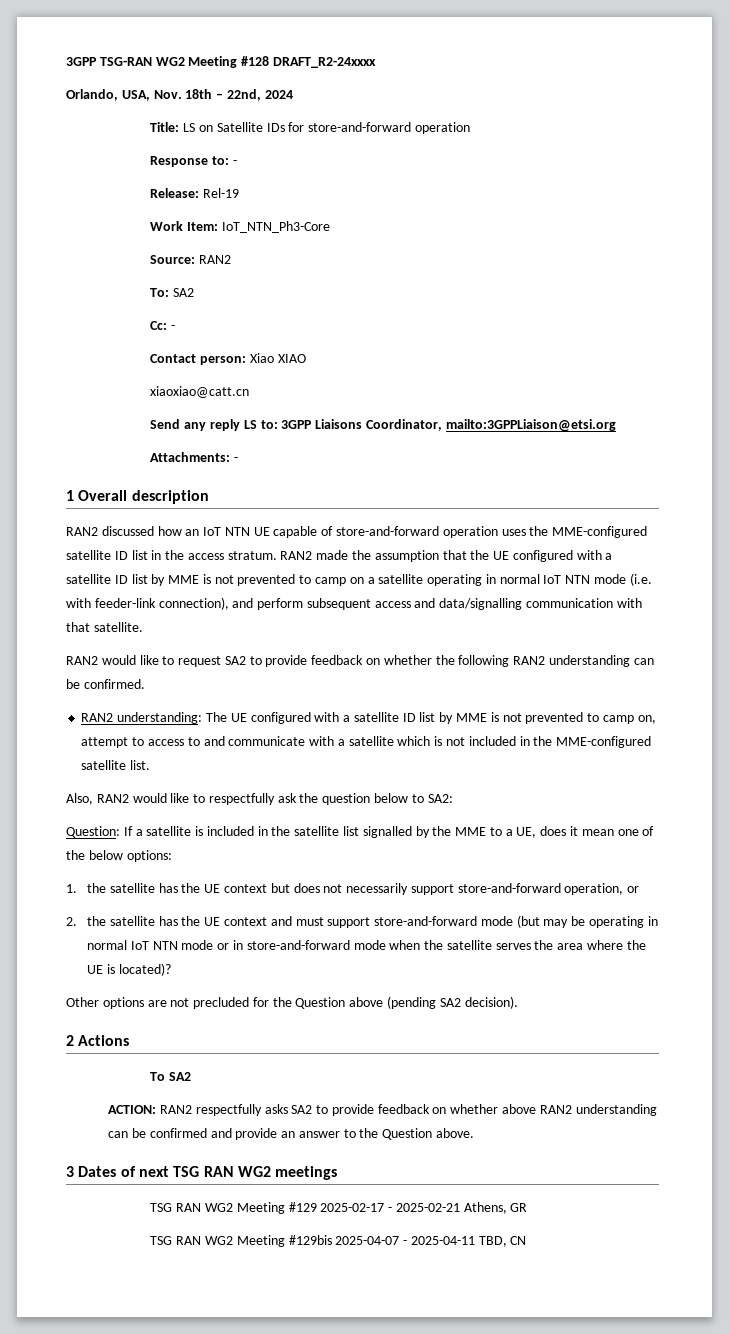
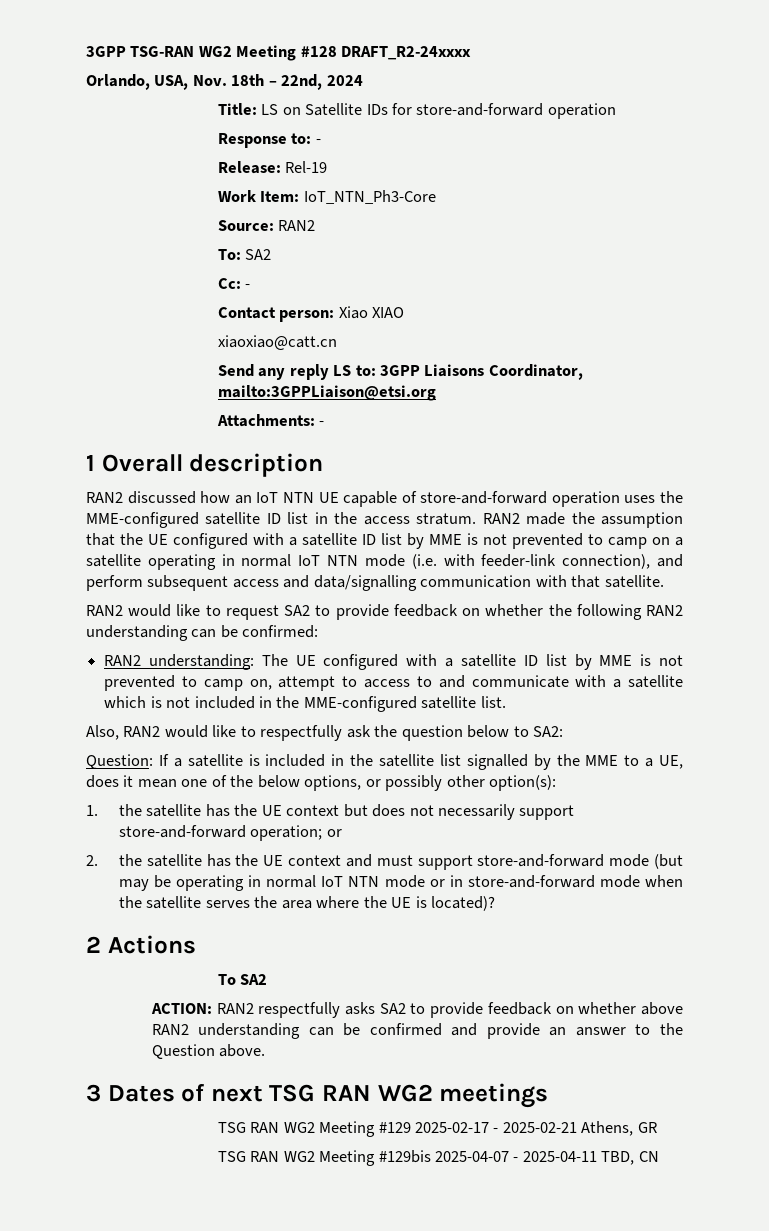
- RAN2 would like to request SA2 to provide feedback on whether the following RAN2 understanding can be confirmed.
+ RAN2 would like to request SA2 to provide feedback on whether the following RAN2 understanding can be confirmed:
- Question: If a satellite is included in the satellite list signalled by the MME to a UE, does it mean one of the below options:
+ Question: If a satellite is included in the satellite list signalled by the MME to a UE, does it mean one of the below options, or possibly other option(s):
- 1. the satellite has the UE context but does not necessarily support store-and-forward operation, or
+ 1. the satellite has the UE context but does not necessarily support store-and-forward operation; or
- Other options are not precluded for the Question above (pending SA2 decision).

